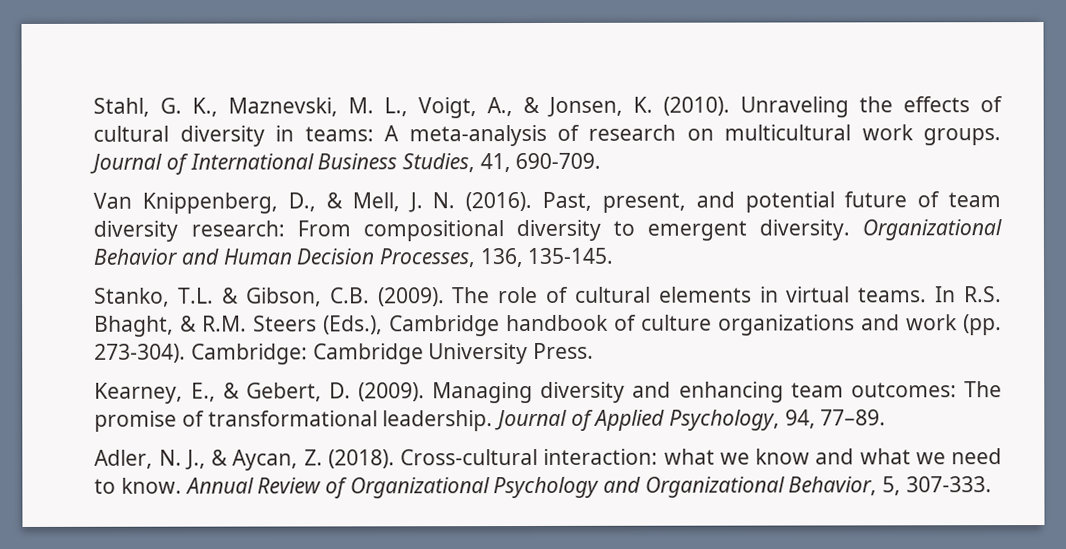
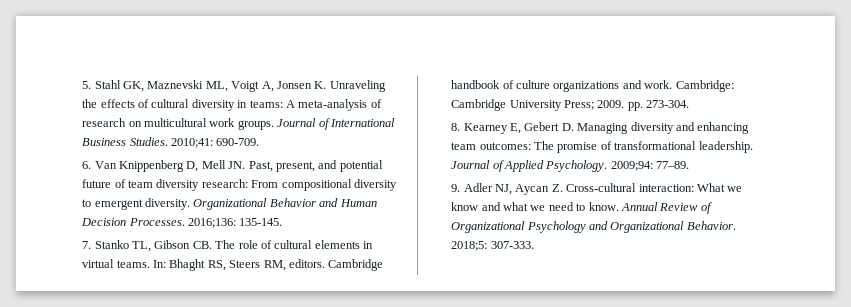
- Stahl, G. K., Maznevski, M. L., Voigt, A., & Jonsen, K. (2010). Unraveling the effects of cultural diversity in teams: A meta-analysis of research on multicultural work groups.
+ 5. Stahl GK, Maznevski ML, Voigt A, Jonsen K. Unraveling the effects of cultural diversity in teams: A meta-analysis of research on multicultural work groups.
- Journal of International Business Studies, 41, 690-709.
+ Journal of International Business Studies. 2010;41: 690-709.
- Van Knippenberg, D., & Mell, J. N. (2016). Past, present, and potential future of team diversity research: From compositional diversity to emergent diversity.
+ 6. Van Knippenberg D, Mell JN. Past, present, and potential future of team diversity research: From compositional diversity to emergent diversity.
- Organizational Behavior and Human Decision Processes, 136, 135-145.
+ Organizational Behavior and Human Decision Processes. 2016;136: 135-145.
- Stanko, T.L. & Gibson, C.B. (2009). The role of cultural elements in virtual teams.
+ 7. Stanko TL, Gibson CB. The role of cultural elements in virtual teams.
- In R.S. Bhaght, & R.M. Steers (Eds.), Cambridge handbook of culture organizations and work (pp. 273-304). Cambridge: Cambridge University Press.
- Kearney, E., & Gebert, D. (2009). Managing diversity and enhancing team outcomes: The promise of transformational leadership.
+ In: Bhaght RS, Steers RM, editors. Cambridge handbook of culture organizations and work. Cambridge: Cambridge University Press; 2009. pp. 273-304.
+ 8. Kearney E, Gebert D. Managing diversity and enhancing team outcomes: The promise of transformational leadership.
- Journal of Applied Psychology, 94, 77–89.
+ Journal of Applied Psychology. 2009;94: 77–89.
- Adler, N. J., & Aycan, Z. (2018). Cross-cultural interaction: what we know and what we need to know.
+ 9. Adler NJ, Aycan Z. Cross-cultural interaction: What we know and what we need to know.
- Annual Review of Organizational Psychology and Organizational Behavior, 5, 307-333.
+ Annual Review of Organizational Psychology and Organizational Behavior. 2018;5: 307-333.

